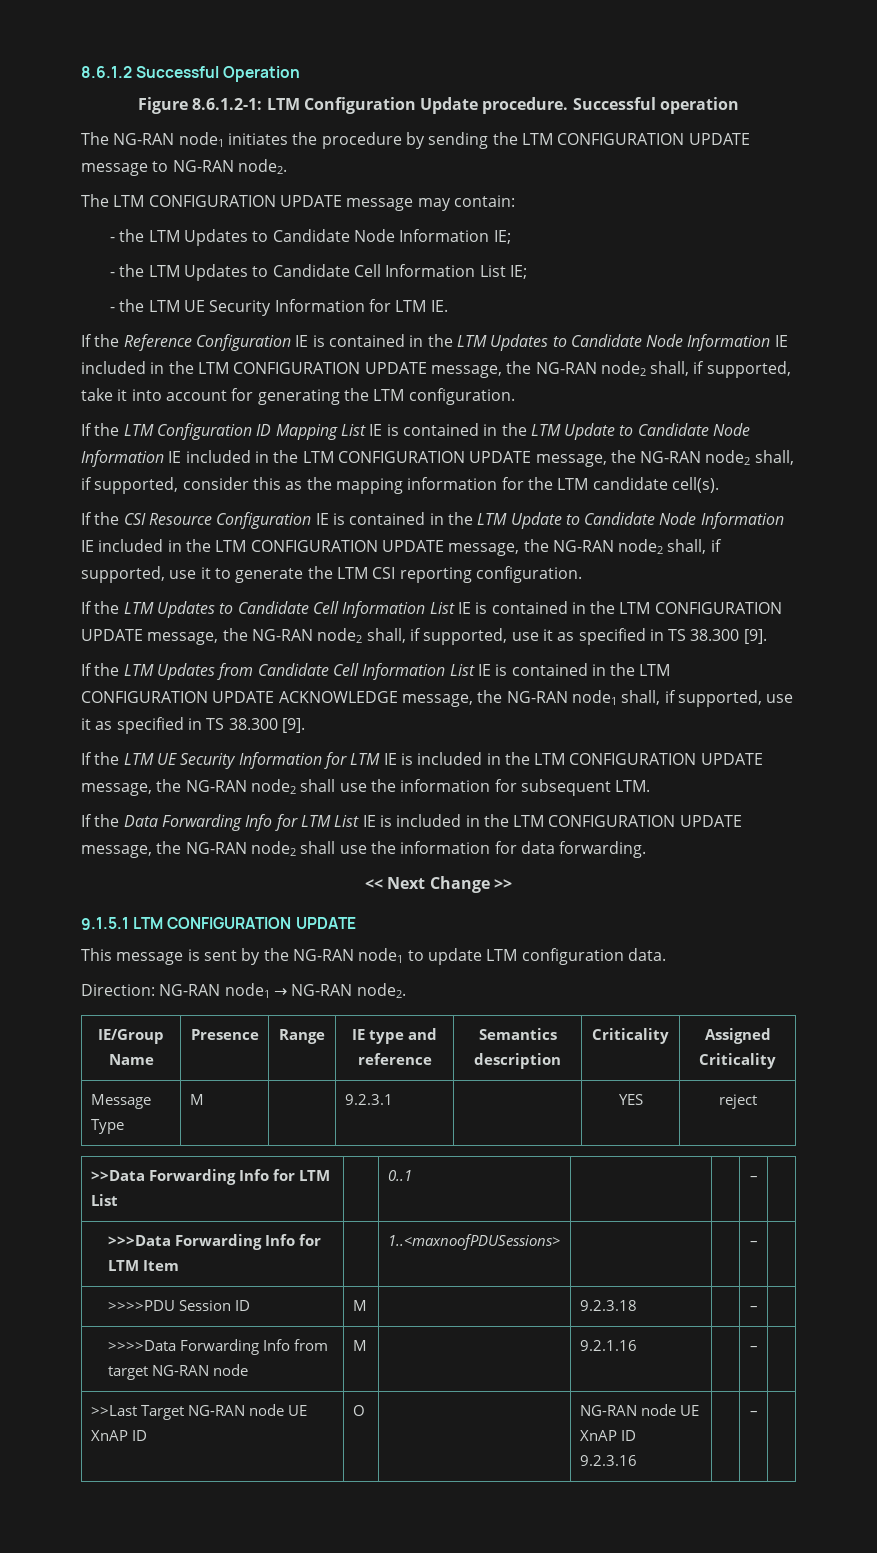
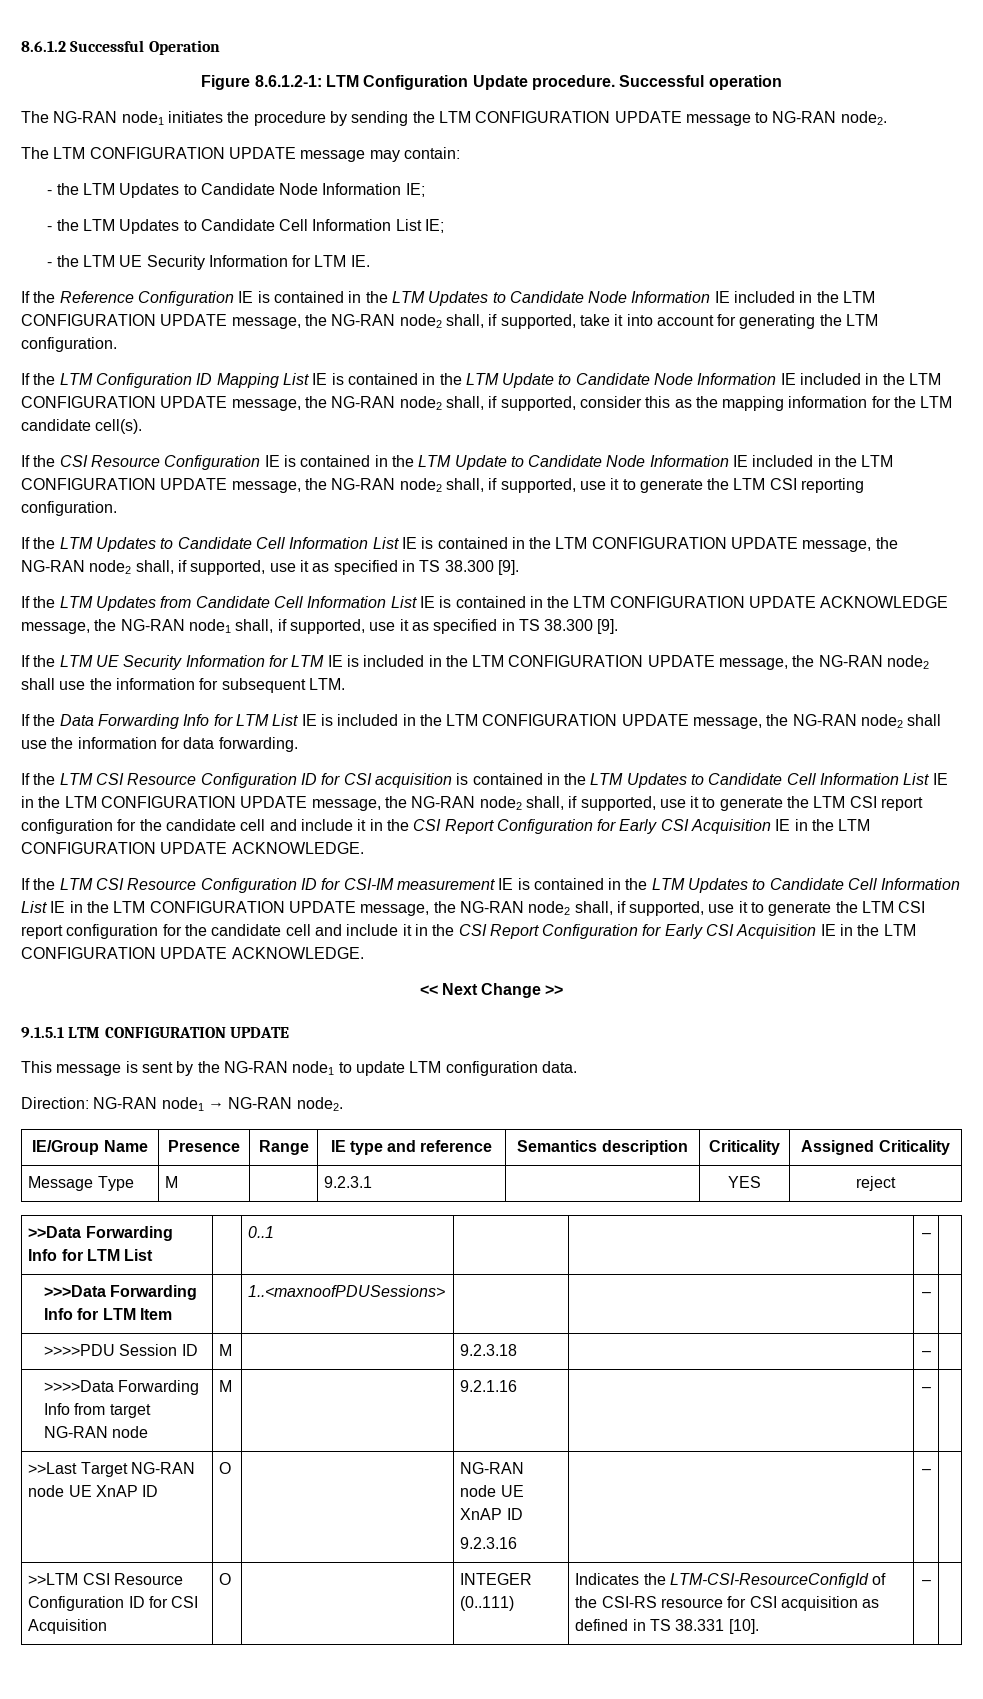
+ If the LTM CSI Resource Configuration ID for CSI acquisition is contained in the LTM Updates to Candidate Cell Information List IE in the LTM CONFIGURATION UPDATE message, the NG-RAN node2 shall, if supported, use it to generate the LTM CSI report configuration for the candidate cell and include it in the CSI Report Configuration for Early CSI Acquisition IE in the LTM CONFIGURATION UPDATE ACKNOWLEDGE.
+ If the LTM CSI Resource Configuration ID for CSI-IM measurement IE is contained in the LTM Updates to Candidate Cell Information List IE in the LTM CONFIGURATION UPDATE message, the NG-RAN node2 shall, if supported, use it to generate the LTM CSI report configuration for the candidate cell and include it in the CSI Report Configuration for Early CSI Acquisition IE in the LTM CONFIGURATION UPDATE ACKNOWLEDGE.
+ >>LTM CSI Resource Configuration ID for CSI Acquisition | O | | INTEGER (0..111) | Indicates the LTM-CSI-ResourceConfigId of the CSI-RS resource for CSI acquisition as defined in TS 38.331 [10]. | – |

